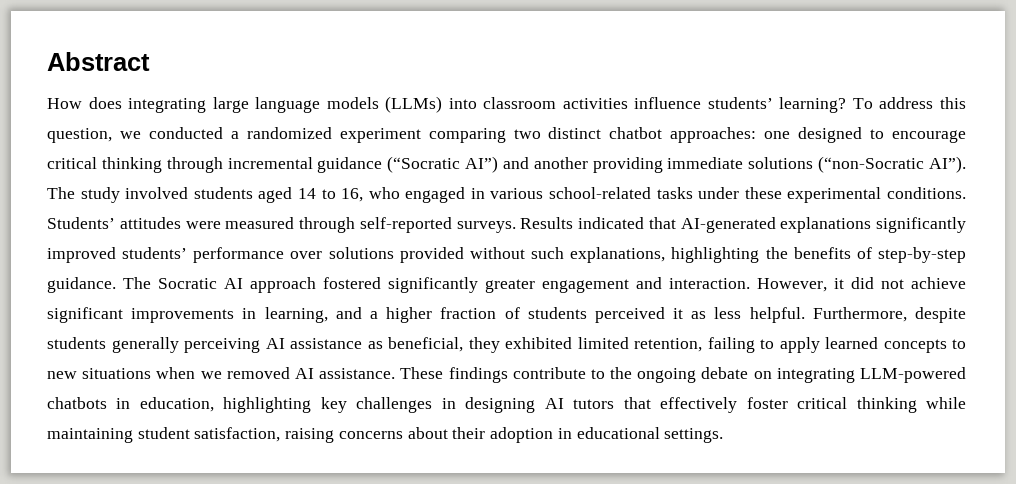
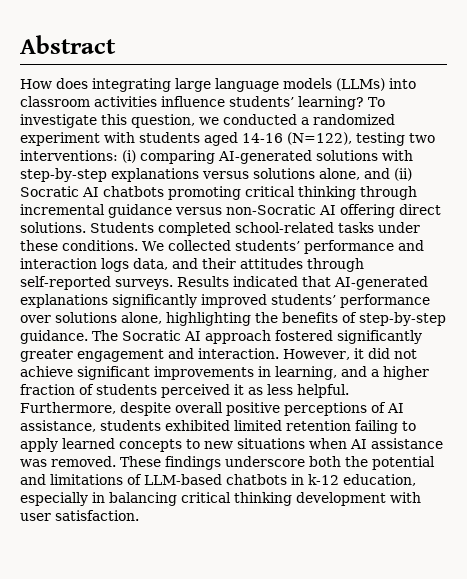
- To address this question, we conducted a randomized experiment comparing two distinct chatbot approaches: one designed to encourage critical thinking through incremental guidance (“Socratic AI”) and another providing immediate solutions (“non-Socratic AI”). The study involved students aged 14 to 16, who engaged in various school-related tasks under these experimental conditions. Students’ attitudes were measured through self-reported surveys.
+ To investigate this question, we conducted a randomized experiment with students aged 14-16 (N=122), testing two interventions: (i) comparing AI-generated solutions with step-by-step explanations versus solutions alone, and (ii) Socratic AI chatbots promoting critical thinking through incremental guidance versus non-Socratic AI offering direct solutions. Students completed school-related tasks under these conditions. We collected students’ performance and interaction logs data, and their attitudes through self-reported surveys.
- Results indicated that AI-generated explanations significantly improved students’ performance over solutions provided without such explanations, highlighting the benefits of step-by-step guidance.
+ Results indicated that AI-generated explanations significantly improved students’ performance over solutions alone, highlighting the benefits of step-by-step guidance.
- Furthermore, despite students generally perceiving AI assistance as beneficial, they exhibited limited retention, failing to apply learned concepts to new situations when we removed AI assistance. These findings contribute to the ongoing debate on integrating LLM-powered chatbots in education, highlighting key challenges in designing AI tutors that effectively foster critical thinking while maintaining student satisfaction, raising concerns about their adoption in educational settings.
+ Furthermore, despite overall positive perceptions of AI assistance, students exhibited limited retention failing to apply learned concepts to new situations when AI assistance was removed. These findings underscore both the potential and limitations of LLM-based chatbots in k-12 education, especially in balancing critical thinking development with user satisfaction.

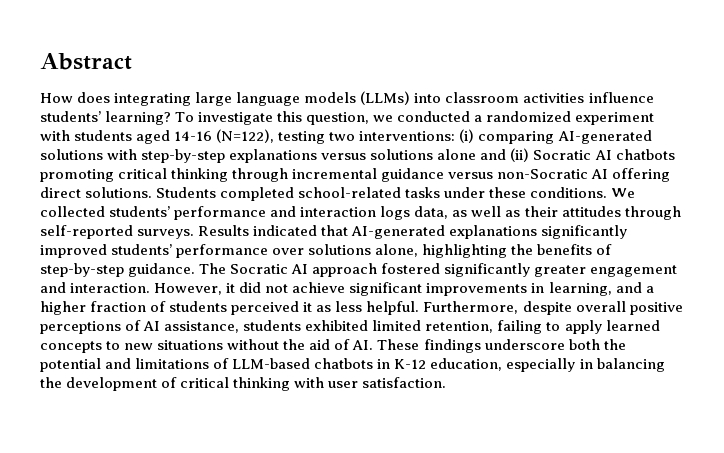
- To investigate this question, we conducted a randomized experiment with students aged 14-16 (N=122), testing two interventions: (i) comparing AI-generated solutions with step-by-step explanations versus solutions alone, and (ii) Socratic AI chatbots promoting critical thinking through incremental guidance versus non-Socratic AI offering direct solutions.
+ To investigate this question, we conducted a randomized experiment with students aged 14-16 (N=122), testing two interventions: (i) comparing AI-generated solutions with step-by-step explanations versus solutions alone and (ii) Socratic AI chatbots promoting critical thinking through incremental guidance versus non-Socratic AI offering direct solutions.
- We collected students’ performance and interaction logs data, and their attitudes through self-reported surveys.
+ We collected students’ performance and interaction logs data, as well as their attitudes through self-reported surveys.
- Furthermore, despite overall positive perceptions of AI assistance, students exhibited limited retention failing to apply learned concepts to new situations when AI assistance was removed. These findings underscore both the potential and limitations of LLM-based chatbots in k-12 education, especially in balancing critical thinking development with user satisfaction.
+ Furthermore, despite overall positive perceptions of AI assistance, students exhibited limited retention, failing to apply learned concepts to new situations without the aid of AI. These findings underscore both the potential and limitations of LLM-based chatbots in K-12 education, especially in balancing the development of critical thinking with user satisfaction.

